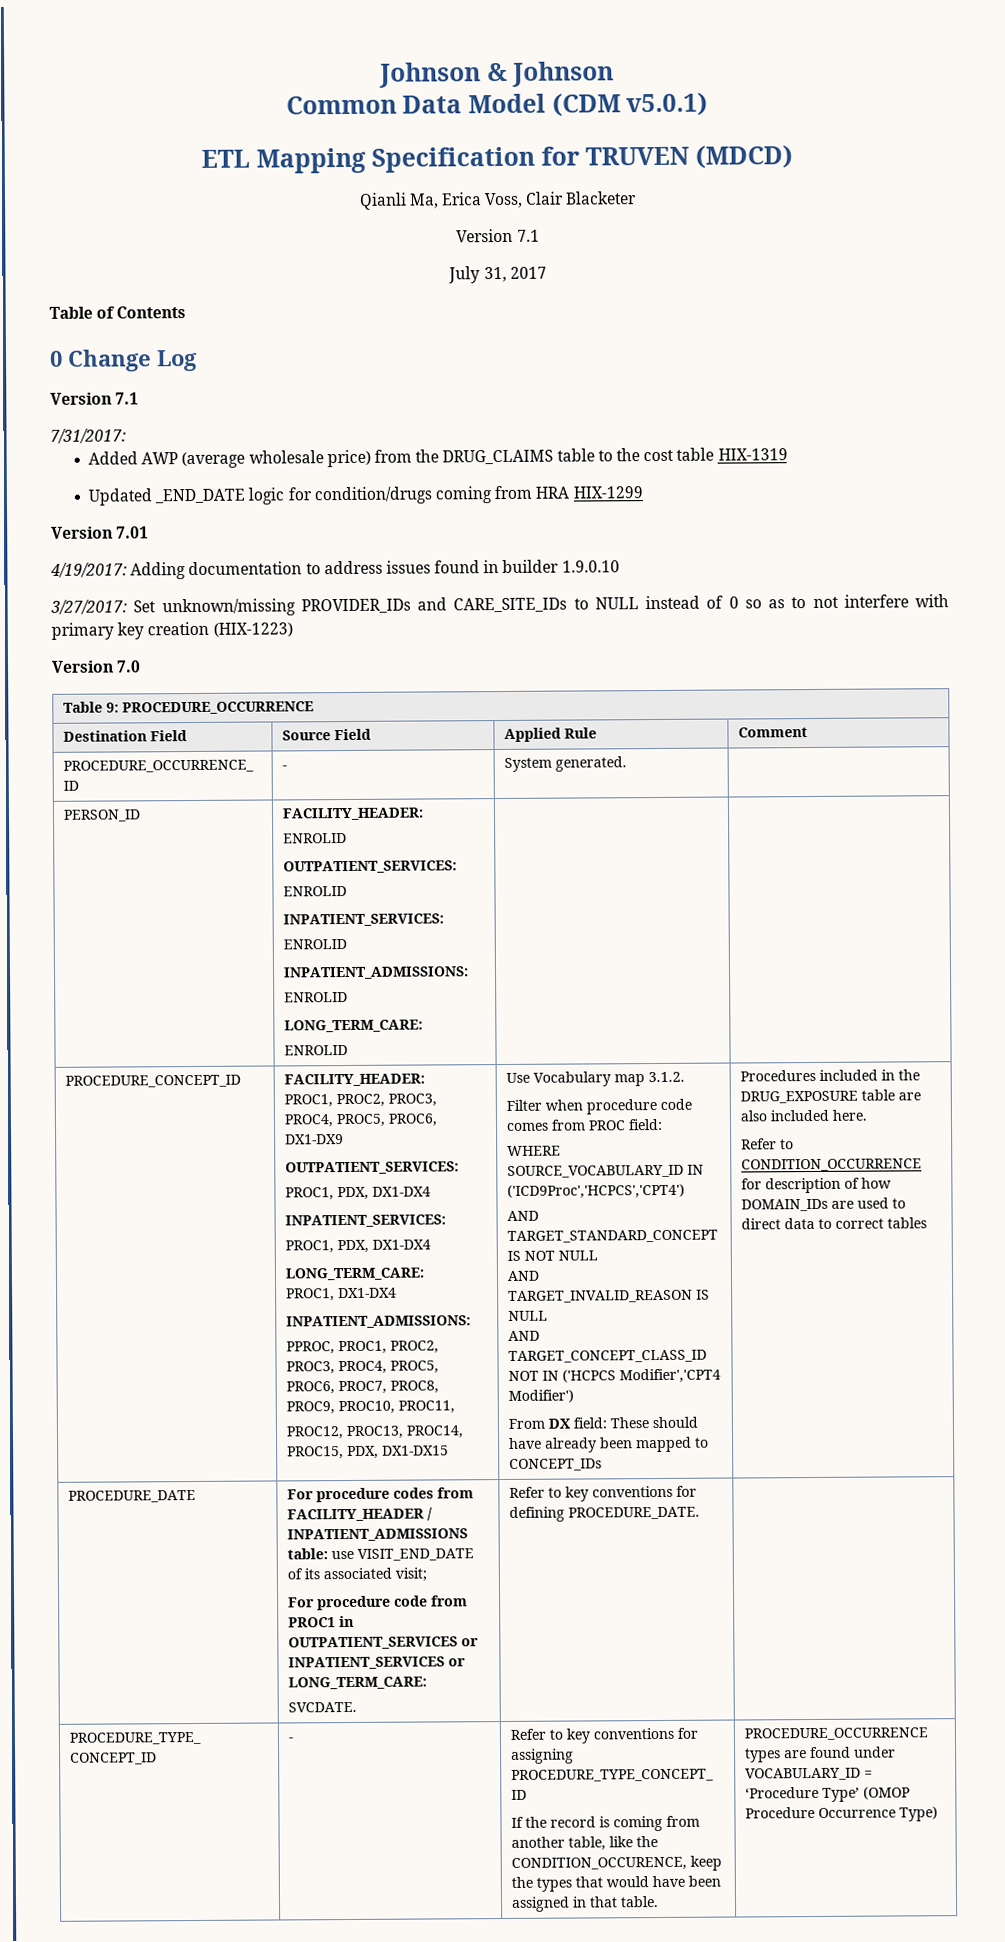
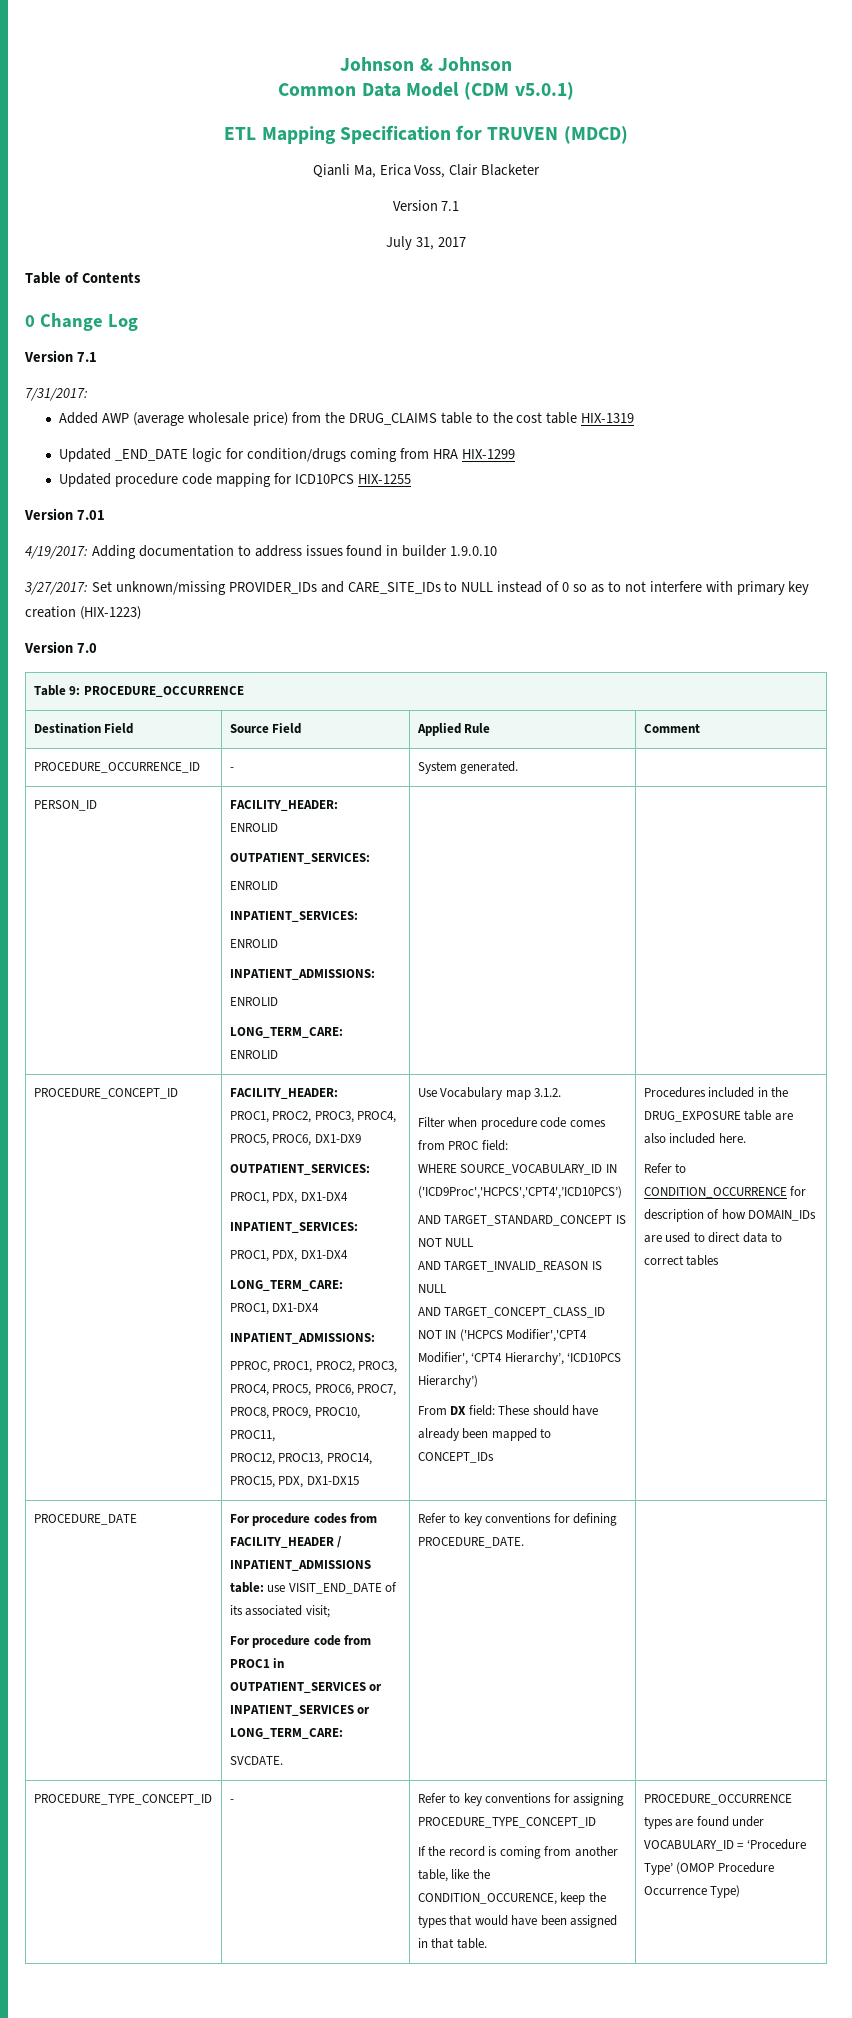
+ Updated procedure code mapping for ICD10PCS HIX-1255
- WHERE SOURCE_VOCABULARY_ID IN ('ICD9Proc','HCPCS','CPT4')
+ WHERE SOURCE_VOCABULARY_ID IN ('ICD9Proc','HCPCS','CPT4',’ICD10PCS’)
- AND TARGET_CONCEPT_CLASS_ID NOT IN ('HCPCS Modifier','CPT4 Modifier')
+ AND TARGET_CONCEPT_CLASS_ID NOT IN ('HCPCS Modifier','CPT4 Modifier', ‘CPT4 Hierarchy’, ‘ICD10PCS Hierarchy’)

